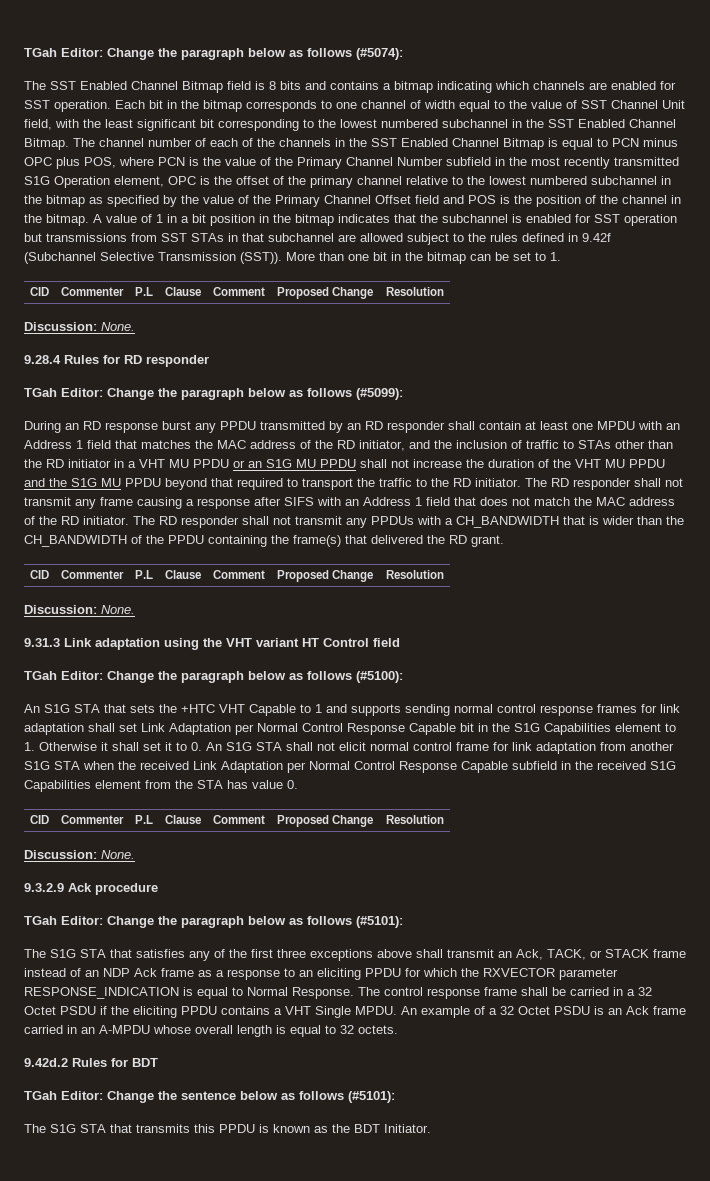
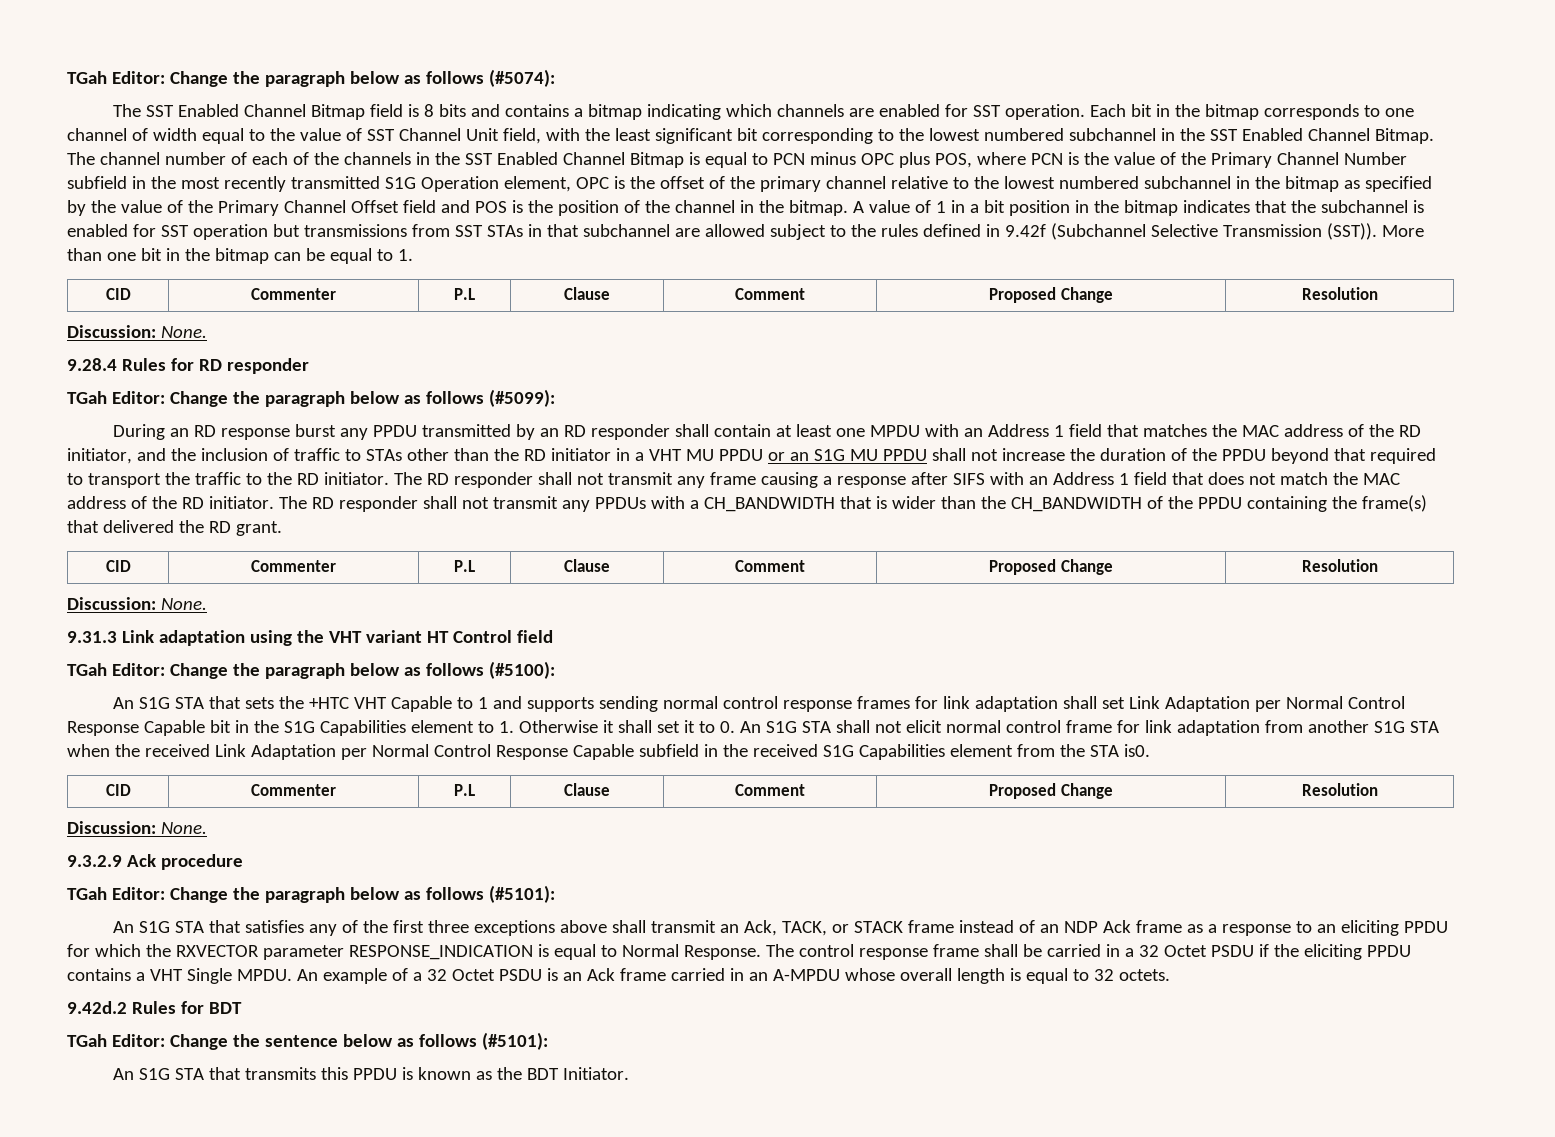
- More than one bit in the bitmap can be set to 1.
+ More than one bit in the bitmap can be equal to 1.
- During an RD response burst any PPDU transmitted by an RD responder shall contain at least one MPDU with an Address 1 field that matches the MAC address of the RD initiator, and the inclusion of traffic to STAs other than the RD initiator in a VHT MU PPDU or an S1G MU PPDU shall not increase the duration of the VHT MU PPDU and the S1G MU PPDU beyond that required to transport the traffic to the RD initiator.
+ During an RD response burst any PPDU transmitted by an RD responder shall contain at least one MPDU with an Address 1 field that matches the MAC address of the RD initiator, and the inclusion of traffic to STAs other than the RD initiator in a VHT MU PPDU or an S1G MU PPDU shall not increase the duration of the PPDU beyond that required to transport the traffic to the RD initiator.
- An S1G STA that sets the +HTC VHT Capable to 1 and supports sending normal control response frames for link adaptation shall set Link Adaptation per Normal Control Response Capable bit in the S1G Capabilities element to 1. Otherwise it shall set it to 0. An S1G STA shall not elicit normal control frame for link adaptation from another S1G STA when the received Link Adaptation per Normal Control Response Capable subfield in the received S1G Capabilities element from the STA has value 0.
+ An S1G STA that sets the +HTC VHT Capable to 1 and supports sending normal control response frames for link adaptation shall set Link Adaptation per Normal Control Response Capable bit in the S1G Capabilities element to 1. Otherwise it shall set it to 0. An S1G STA shall not elicit normal control frame for link adaptation from another S1G STA when the received Link Adaptation per Normal Control Response Capable subfield in the received S1G Capabilities element from the STA is0.
- The S1G STA that satisfies any of the first three exceptions above shall transmit an Ack, TACK, or STACK frame instead of an NDP Ack frame as a response to an eliciting PPDU for which the RXVECTOR parameter RESPONSE_INDICATION is equal to Normal Response.
+ An S1G STA that satisfies any of the first three exceptions above shall transmit an Ack, TACK, or STACK frame instead of an NDP Ack frame as a response to an eliciting PPDU for which the RXVECTOR parameter RESPONSE_INDICATION is equal to Normal Response.
- The S1G STA that transmits this PPDU is known as the BDT Initiator.
+ An S1G STA that transmits this PPDU is known as the BDT Initiator.

